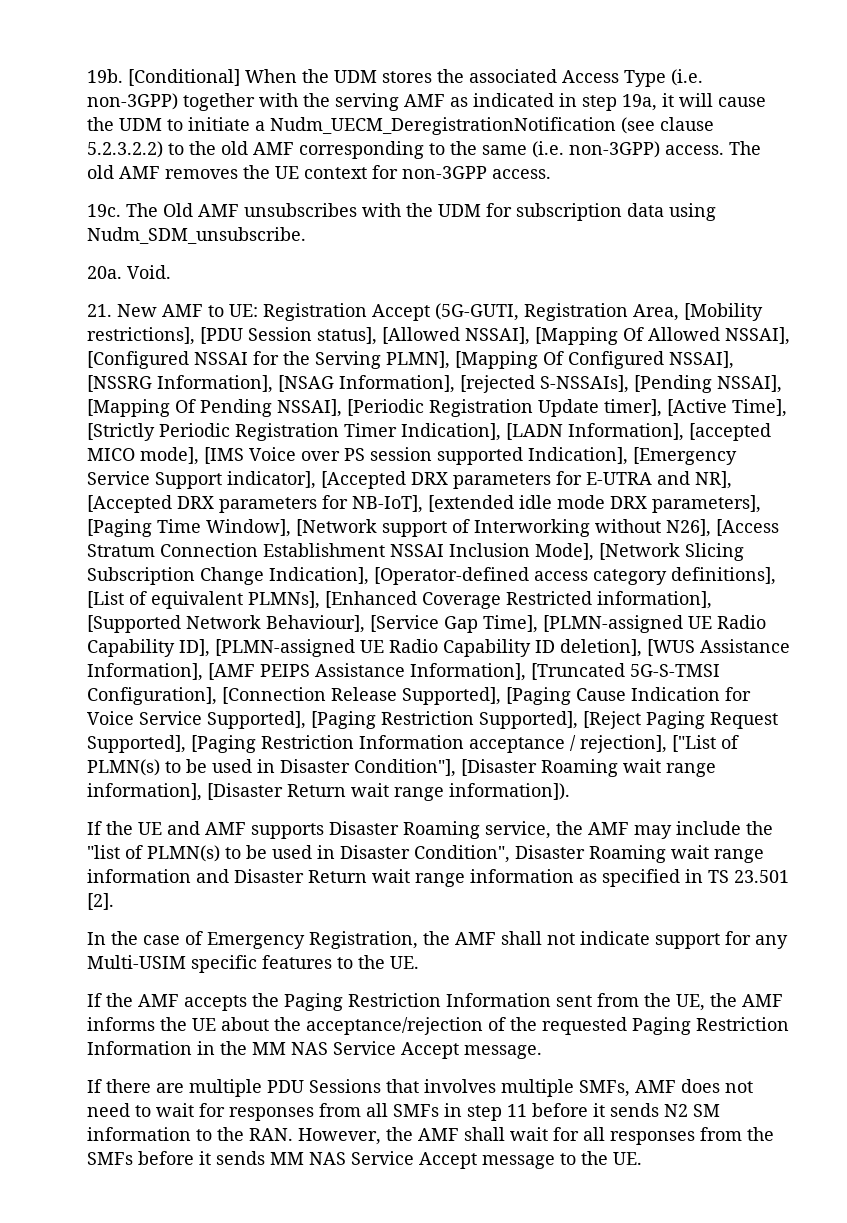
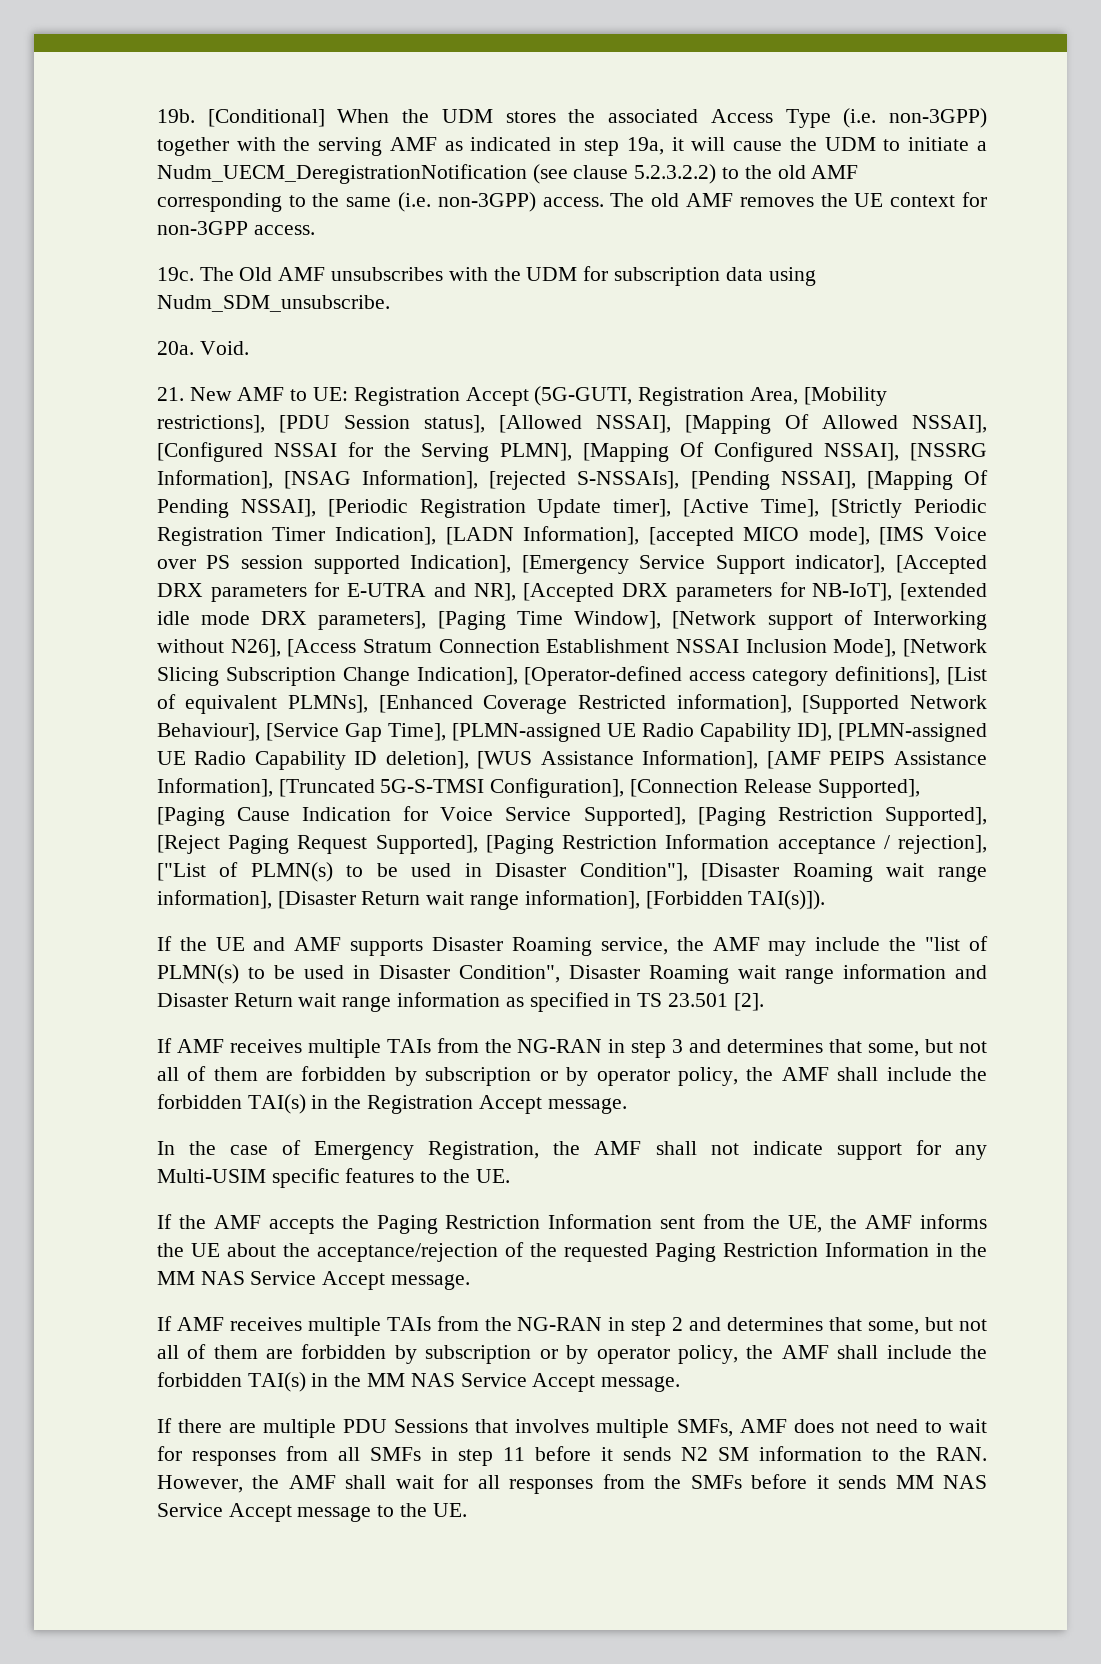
- Registration Accept (5G-GUTI, Registration Area, [Mobility restrictions], [PDU Session status], [Allowed NSSAI], [Mapping Of Allowed NSSAI], [Configured NSSAI for the Serving PLMN], [Mapping Of Configured NSSAI], [NSSRG Information], [NSAG Information], [rejected S-NSSAIs], [Pending NSSAI], [Mapping Of Pending NSSAI], [Periodic Registration Update timer], [Active Time], [Strictly Periodic Registration Timer Indication], [LADN Information], [accepted MICO mode], [IMS Voice over PS session supported Indication], [Emergency Service Support indicator], [Accepted DRX parameters for E-UTRA and NR], [Accepted DRX parameters for NB-IoT], [extended idle mode DRX parameters], [Paging Time Window], [Network support of Interworking without N26], [Access Stratum Connection Establishment NSSAI Inclusion Mode], [Network Slicing Subscription Change Indication], [Operator-defined access category definitions], [List of equivalent PLMNs], [Enhanced Coverage Restricted information], [Supported Network Behaviour], [Service Gap Time], [PLMN-assigned UE Radio Capability ID], [PLMN-assigned UE Radio Capability ID deletion], [WUS Assistance Information], [AMF PEIPS Assistance Information], [Truncated 5G-S-TMSI Configuration], [Connection Release Supported], [Paging Cause Indication for Voice Service Supported], [Paging Restriction Supported], [Reject Paging Request Supported], [Paging Restriction Information acceptance / rejection], ["List of PLMN(s) to be used in Disaster Condition"], [Disaster Roaming wait range information], [Disaster Return wait range information]).
+ Registration Accept (5G-GUTI, Registration Area, [Mobility restrictions], [PDU Session status], [Allowed NSSAI], [Mapping Of Allowed NSSAI], [Configured NSSAI for the Serving PLMN], [Mapping Of Configured NSSAI], [NSSRG Information], [NSAG Information], [rejected S-NSSAIs], [Pending NSSAI], [Mapping Of Pending NSSAI], [Periodic Registration Update timer], [Active Time], [Strictly Periodic Registration Timer Indication], [LADN Information], [accepted MICO mode], [IMS Voice over PS session supported Indication], [Emergency Service Support indicator], [Accepted DRX parameters for E-UTRA and NR], [Accepted DRX parameters for NB-IoT], [extended idle mode DRX parameters], [Paging Time Window], [Network support of Interworking without N26], [Access Stratum Connection Establishment NSSAI Inclusion Mode], [Network Slicing Subscription Change Indication], [Operator-defined access category definitions], [List of equivalent PLMNs], [Enhanced Coverage Restricted information], [Supported Network Behaviour], [Service Gap Time], [PLMN-assigned UE Radio Capability ID], [PLMN-assigned UE Radio Capability ID deletion], [WUS Assistance Information], [AMF PEIPS Assistance Information], [Truncated 5G-S-TMSI Configuration], [Connection Release Supported], [Paging Cause Indication for Voice Service Supported], [Paging Restriction Supported], [Reject Paging Request Supported], [Paging Restriction Information acceptance / rejection], ["List of PLMN(s) to be used in Disaster Condition"], [Disaster Roaming wait range information], [Disaster Return wait range information], [Forbidden TAI(s)]).
+ If AMF receives multiple TAIs from the NG-RAN in step 3 and determines that some, but not all of them are forbidden by subscription or by operator policy, the AMF shall include the forbidden TAI(s) in the Registration Accept message.
+ If AMF receives multiple TAIs from the NG-RAN in step 2 and determines that some, but not all of them are forbidden by subscription or by operator policy, the AMF shall include the forbidden TAI(s) in the MM NAS Service Accept message.

